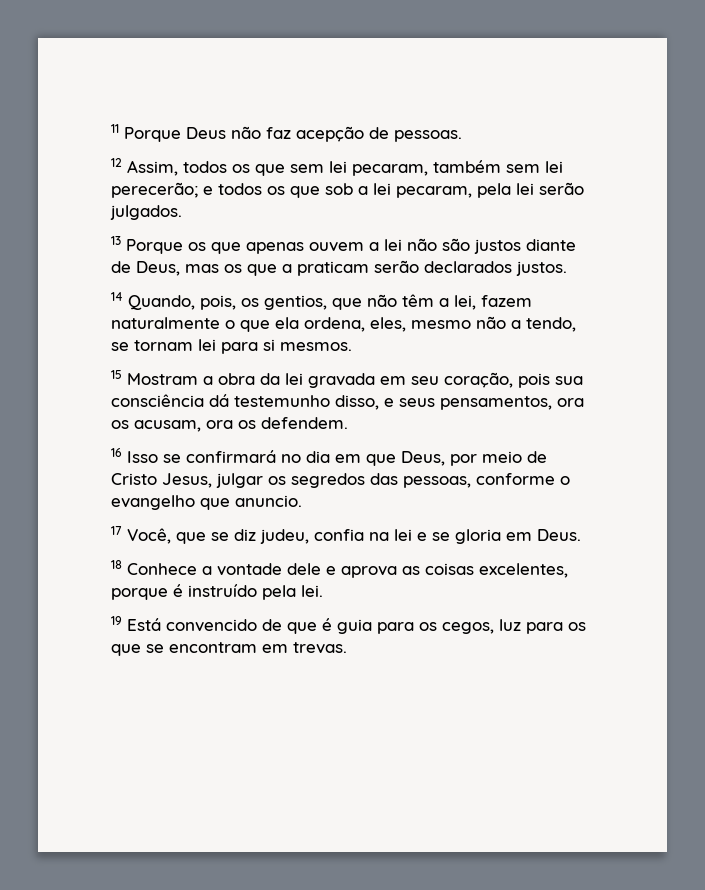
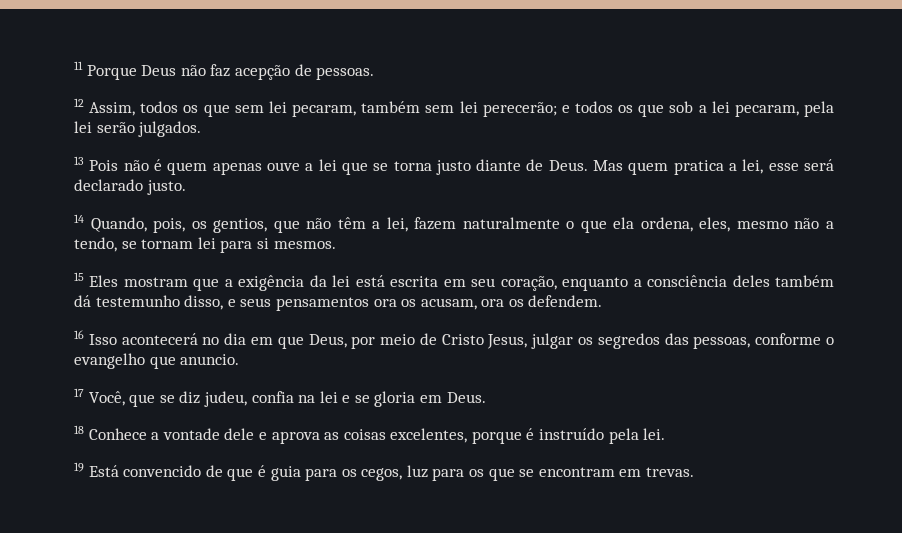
- 13 Porque os que apenas ouvem a lei não são justos diante de Deus, mas os que a praticam serão declarados justos.
+ 13 Pois não é quem apenas ouve a lei que se torna justo diante de Deus. Mas quem pratica a lei, esse será declarado justo.
- 15 Mostram a obra da lei gravada em seu coração, pois sua consciência dá testemunho disso, e seus pensamentos, ora os acusam, ora os defendem.
+ 15 Eles mostram que a exigência da lei está escrita em seu coração, enquanto a consciência deles também dá testemunho disso, e seus pensamentos ora os acusam, ora os defendem.
- 16 Isso se confirmará no dia em que Deus, por meio de Cristo Jesus, julgar os segredos das pessoas, conforme o evangelho que anuncio.
+ 16 Isso acontecerá no dia em que Deus, por meio de Cristo Jesus, julgar os segredos das pessoas, conforme o evangelho que anuncio.

